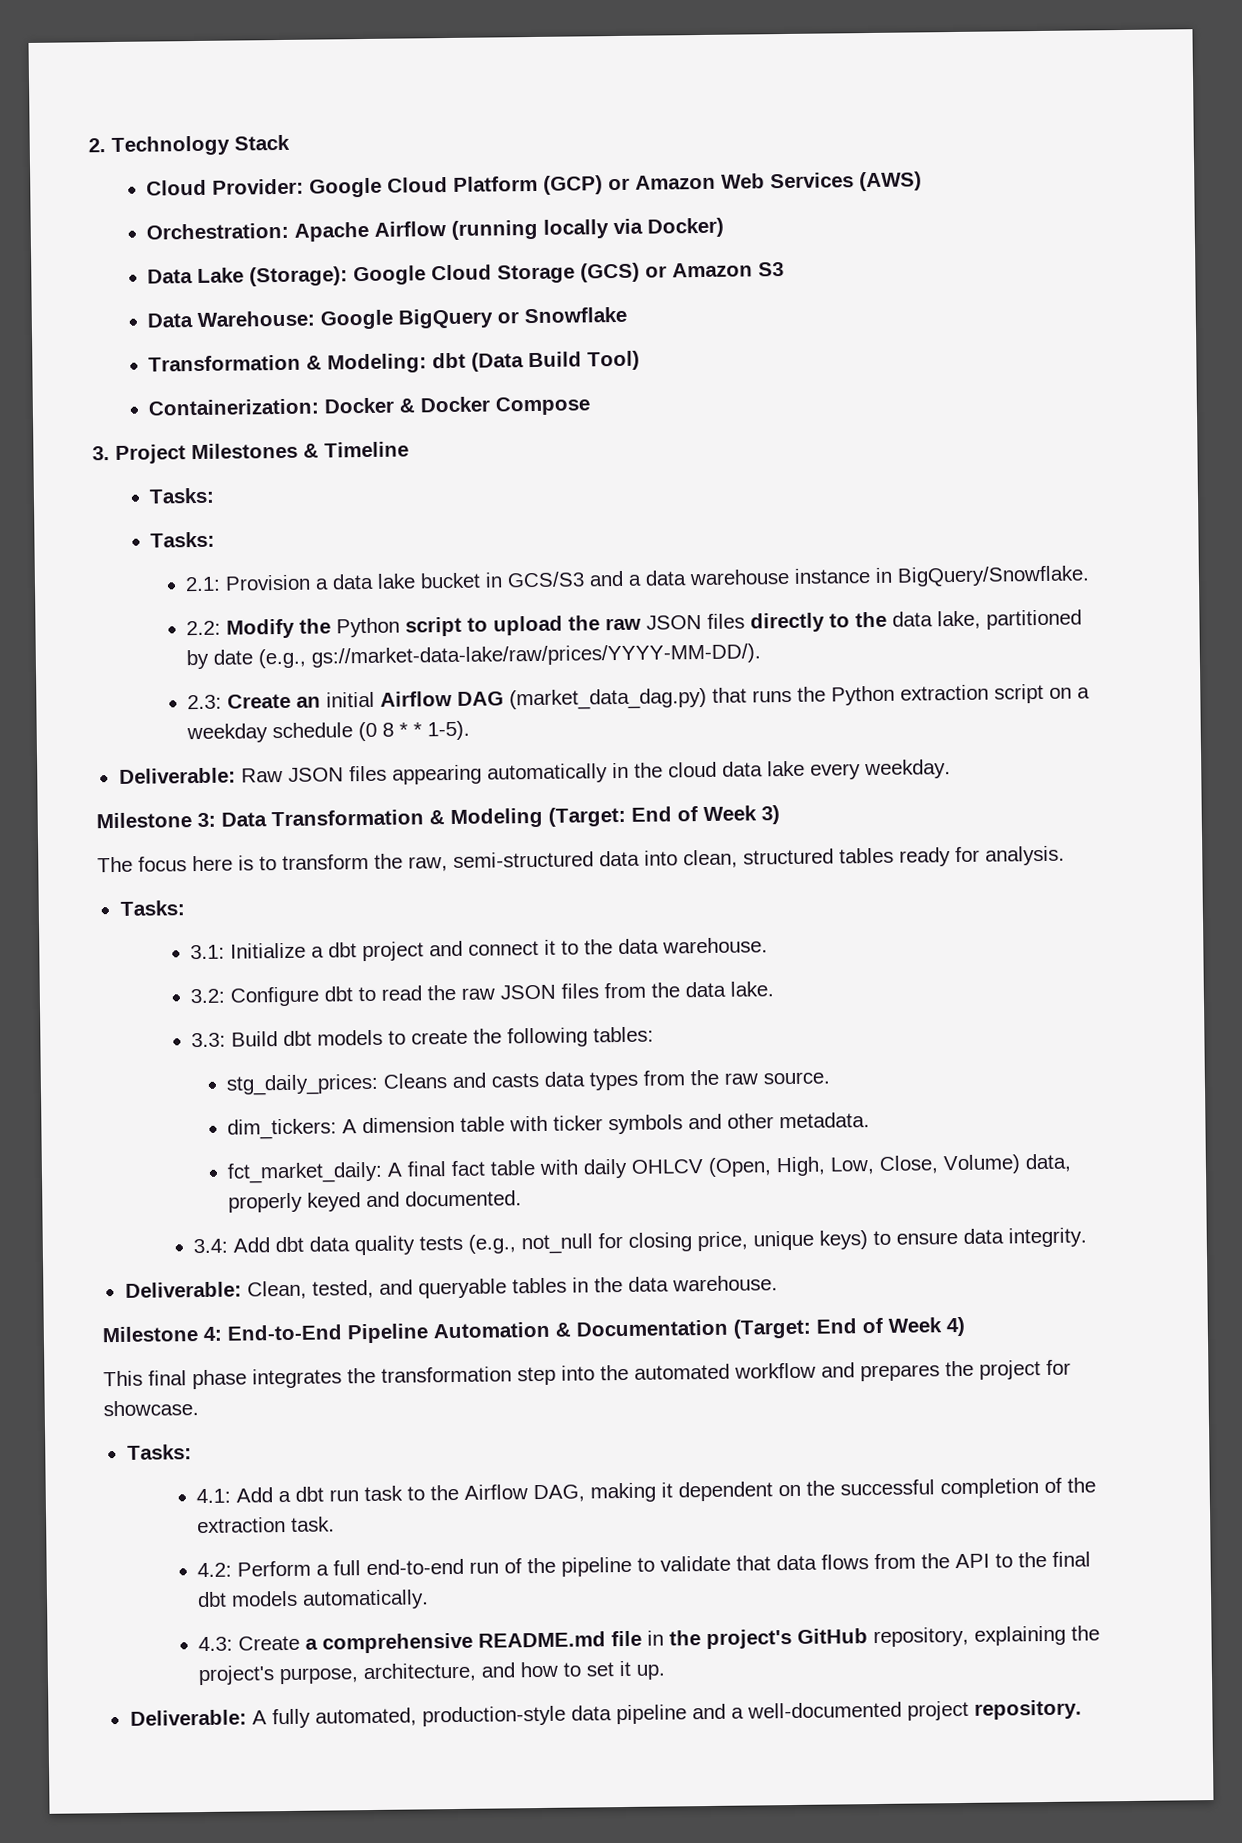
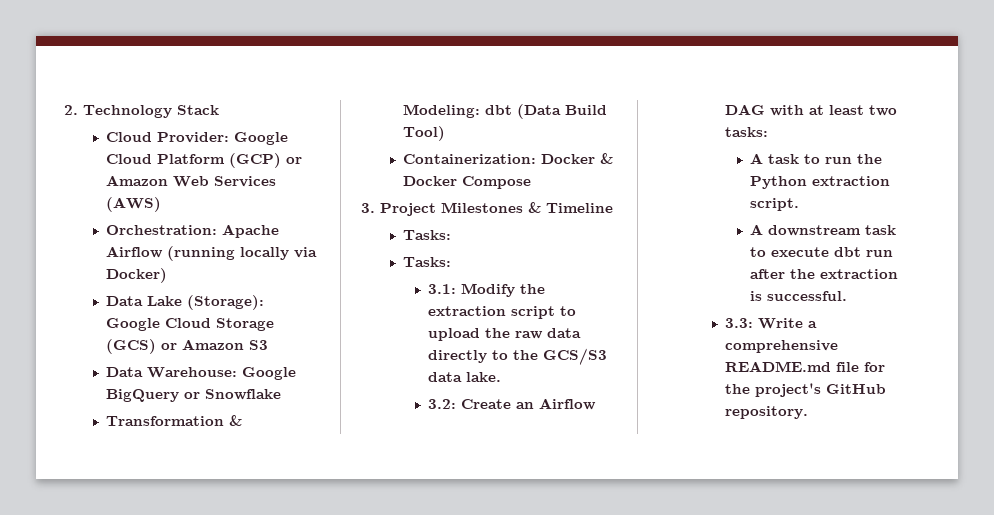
- 2.1: Provision a data lake bucket in GCS/S3 and a data warehouse instance in BigQuery/Snowflake.
- 2.2: Modify the Python script to upload the raw JSON files directly to the data lake, partitioned by date (e.g., gs://market-data-lake/raw/prices/YYYY-MM-DD/).
- 2.3: Create an initial Airflow DAG (market_data_dag.py) that runs the Python extraction script on a weekday schedule (0 8 * * 1-5).
- Deliverable: Raw JSON files appearing automatically in the cloud data lake every weekday.
- Milestone 3: Data Transformation & Modeling (Target: End of Week 3)
- The focus here is to transform the raw, semi-structured data into clean, structured tables ready for analysis.
- Tasks:
- 3.1: Initialize a dbt project and connect it to the data warehouse.
- 3.2: Configure dbt to read the raw JSON files from the data lake.
- 3.3: Build dbt models to create the following tables:
- stg_daily_prices: Cleans and casts data types from the raw source.
- dim_tickers: A dimension table with ticker symbols and other metadata.
- fct_market_daily: A final fact table with daily OHLCV (Open, High, Low, Close, Volume) data, properly keyed and documented.
- 3.4: Add dbt data quality tests (e.g., not_null for closing price, unique keys) to ensure data integrity.
- Deliverable: Clean, tested, and queryable tables in the data warehouse.
- Milestone 4: End-to-End Pipeline Automation & Documentation (Target: End of Week 4)
- This final phase integrates the transformation step into the automated workflow and prepares the project for showcase.
- Tasks:
- 4.1: Add a dbt run task to the Airflow DAG, making it dependent on the successful completion of the extraction task.
- 4.2: Perform a full end-to-end run of the pipeline to validate that data flows from the API to the final dbt models automatically.
- 4.3: Create a comprehensive README.md file in the project's GitHub repository, explaining the project's purpose, architecture, and how to set it up.
- Deliverable: A fully automated, production-style data pipeline and a well-documented project repository.
+ 3.1: Modify the extraction script to upload the raw data directly to the GCS/S3 data lake.
+ 3.2: Create an Airflow DAG with at least two tasks:
+ A task to run the Python extraction script.
+ A downstream task to execute dbt run after the extraction is successful.
+ 3.3: Write a comprehensive README.md file for the project's GitHub repository.

